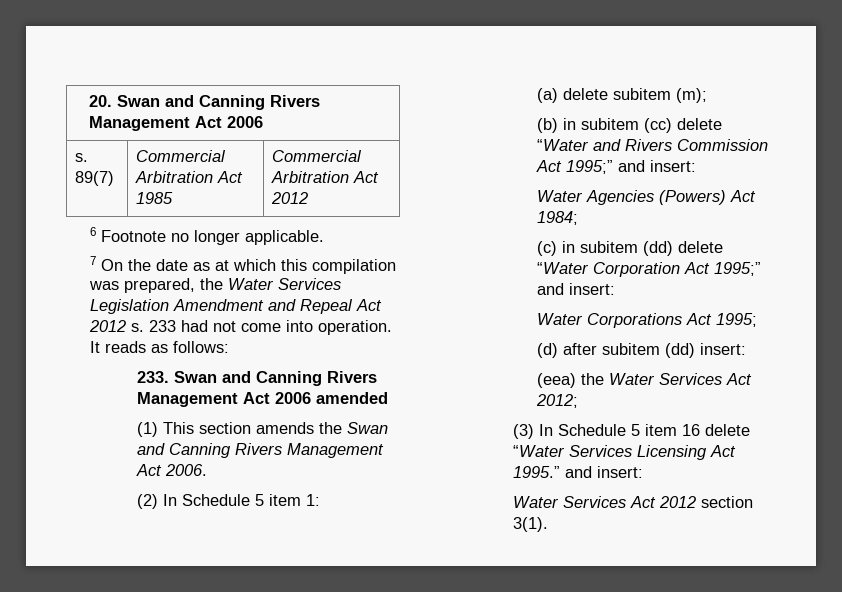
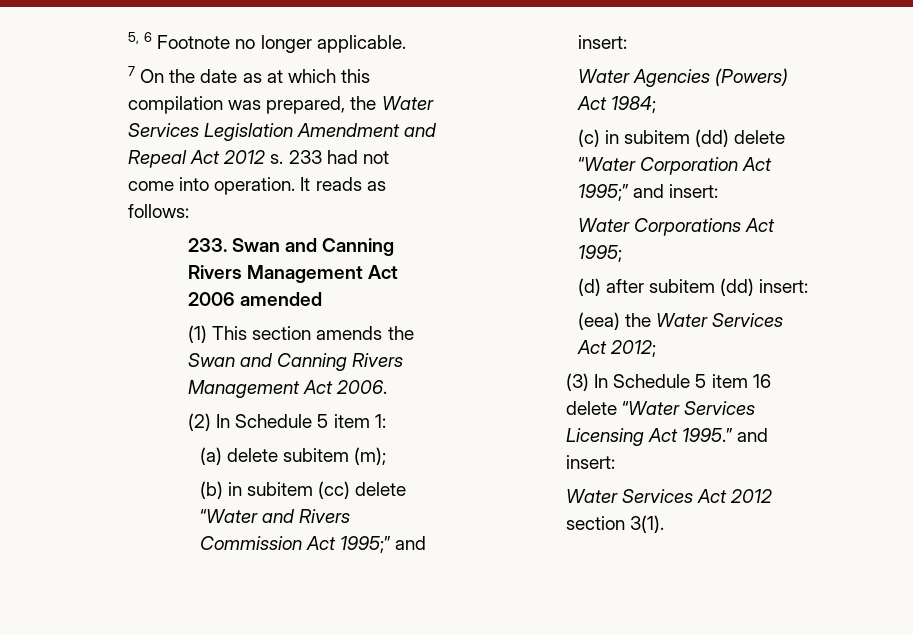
- 20. Swan and Canning Rivers Management Act 2006
- s. 89(7) | Commercial Arbitration Act 1985 | Commercial Arbitration Act 2012
- 6 Footnote no longer applicable.
+ 5, 6 Footnote no longer applicable.

